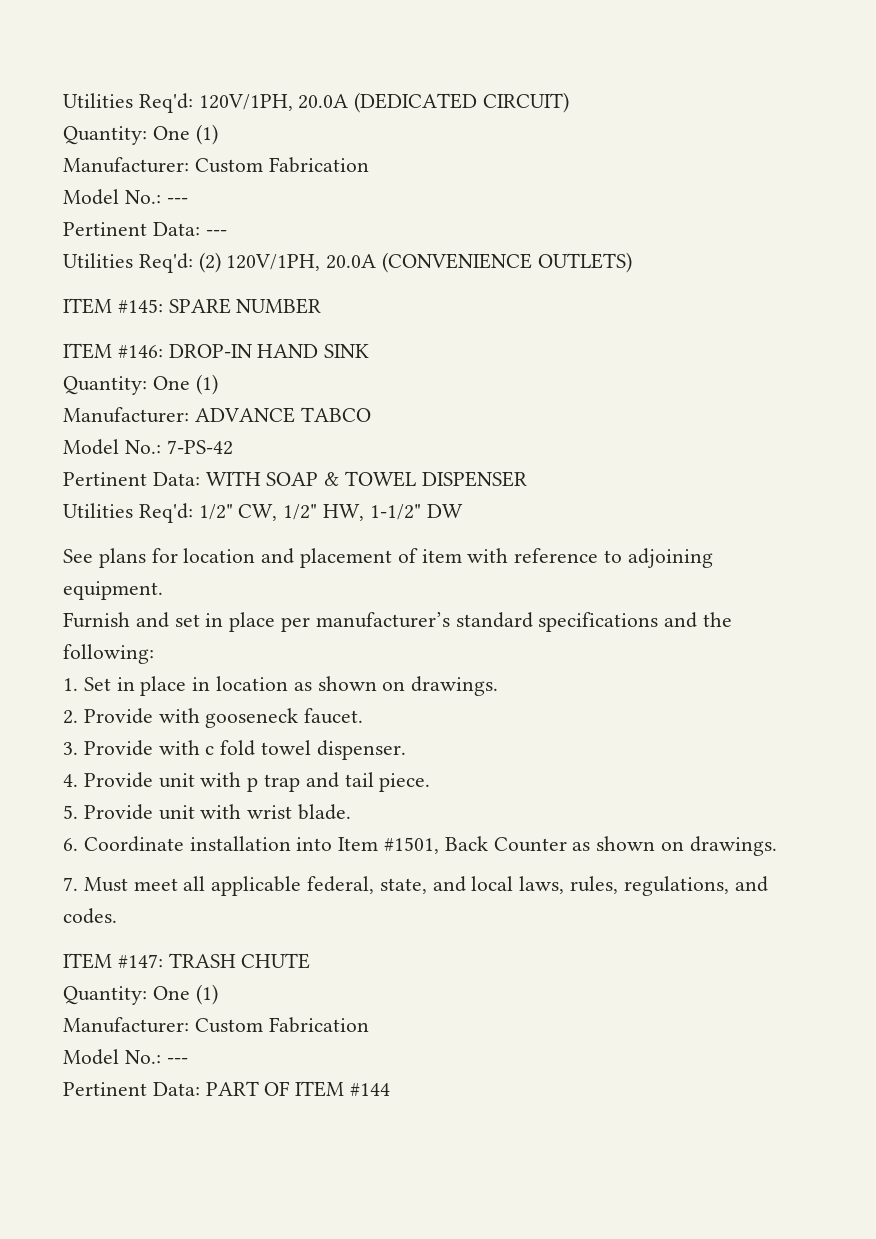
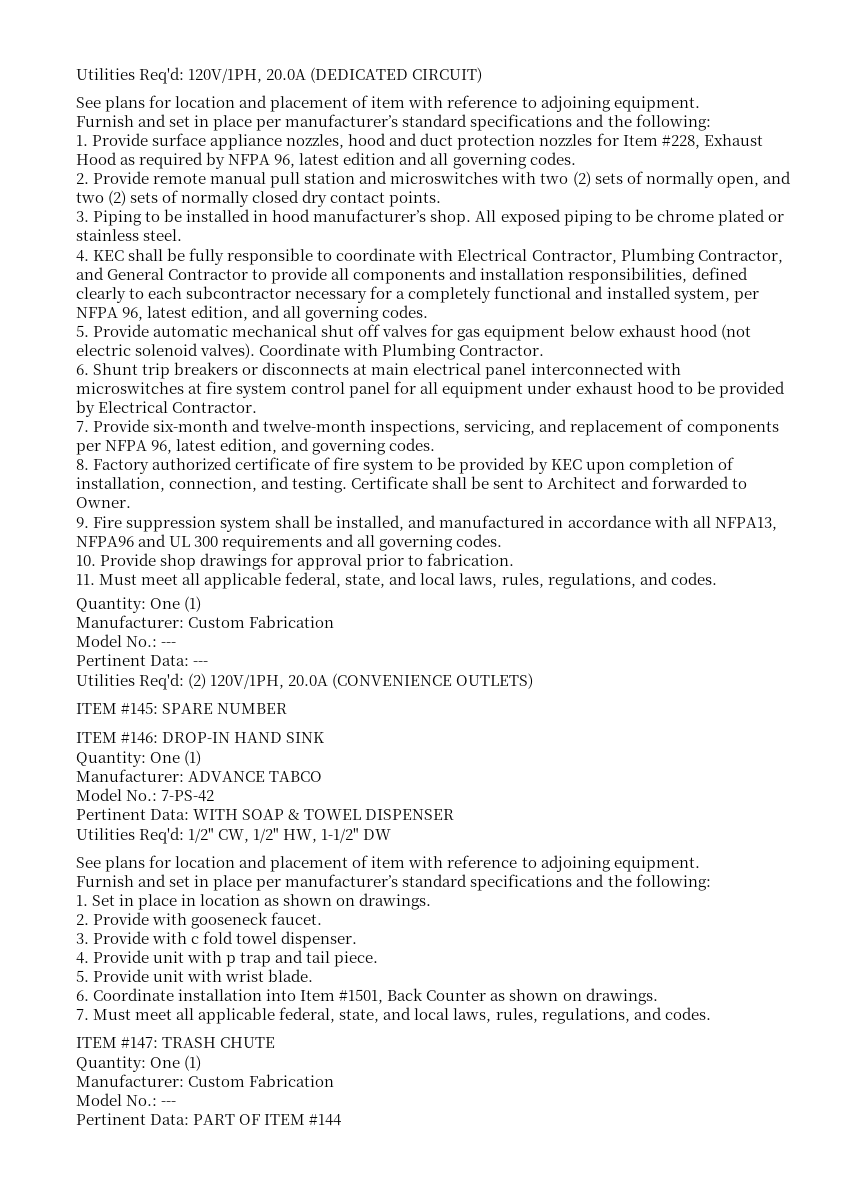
  Utilities Req'd: 120V/1PH, 20.0A (DEDICATED CIRCUIT)
+ See plans for location and placement of item with reference to adjoining equipment.
+ Furnish and set in place per manufacturer’s standard specifications and the following:
+ 1. Provide surface appliance nozzles, hood and duct protection nozzles for Item #228, Exhaust Hood as required by NFPA 96, latest edition and all governing codes.
+ 2. Provide remote manual pull station and microswitches with two (2) sets of normally open, and two (2) sets of normally closed dry contact points.
+ 3. Piping to be installed in hood manufacturer’s shop. All exposed piping to be chrome plated or stainless steel.
+ 4. KEC shall be fully responsible to coordinate with Electrical Contractor, Plumbing Contractor, and General Contractor to provide all components and installation responsibilities, defined clearly to each subcontractor necessary for a completely functional and installed system, per NFPA 96, latest edition, and all governing codes.
+ 5. Provide automatic mechanical shut off valves for gas equipment below exhaust hood (not electric solenoid valves). Coordinate with Plumbing Contractor.
+ 6. Shunt trip breakers or disconnects at main electrical panel interconnected with microswitches at fire system control panel for all equipment under exhaust hood to be provided by Electrical Contractor.
+ 7. Provide six-month and twelve-month inspections, servicing, and replacement of components per NFPA 96, latest edition, and governing codes.
+ 8. Factory authorized certificate of fire system to be provided by KEC upon completion of installation, connection, and testing. Certificate shall be sent to Architect and forwarded to Owner.
+ 9. Fire suppression system shall be installed, and manufactured in accordance with all NFPA13, NFPA96 and UL 300 requirements and all governing codes.
+ 10. Provide shop drawings for approval prior to fabrication.
+ 11. Must meet all applicable federal, state, and local laws, rules, regulations, and codes.

